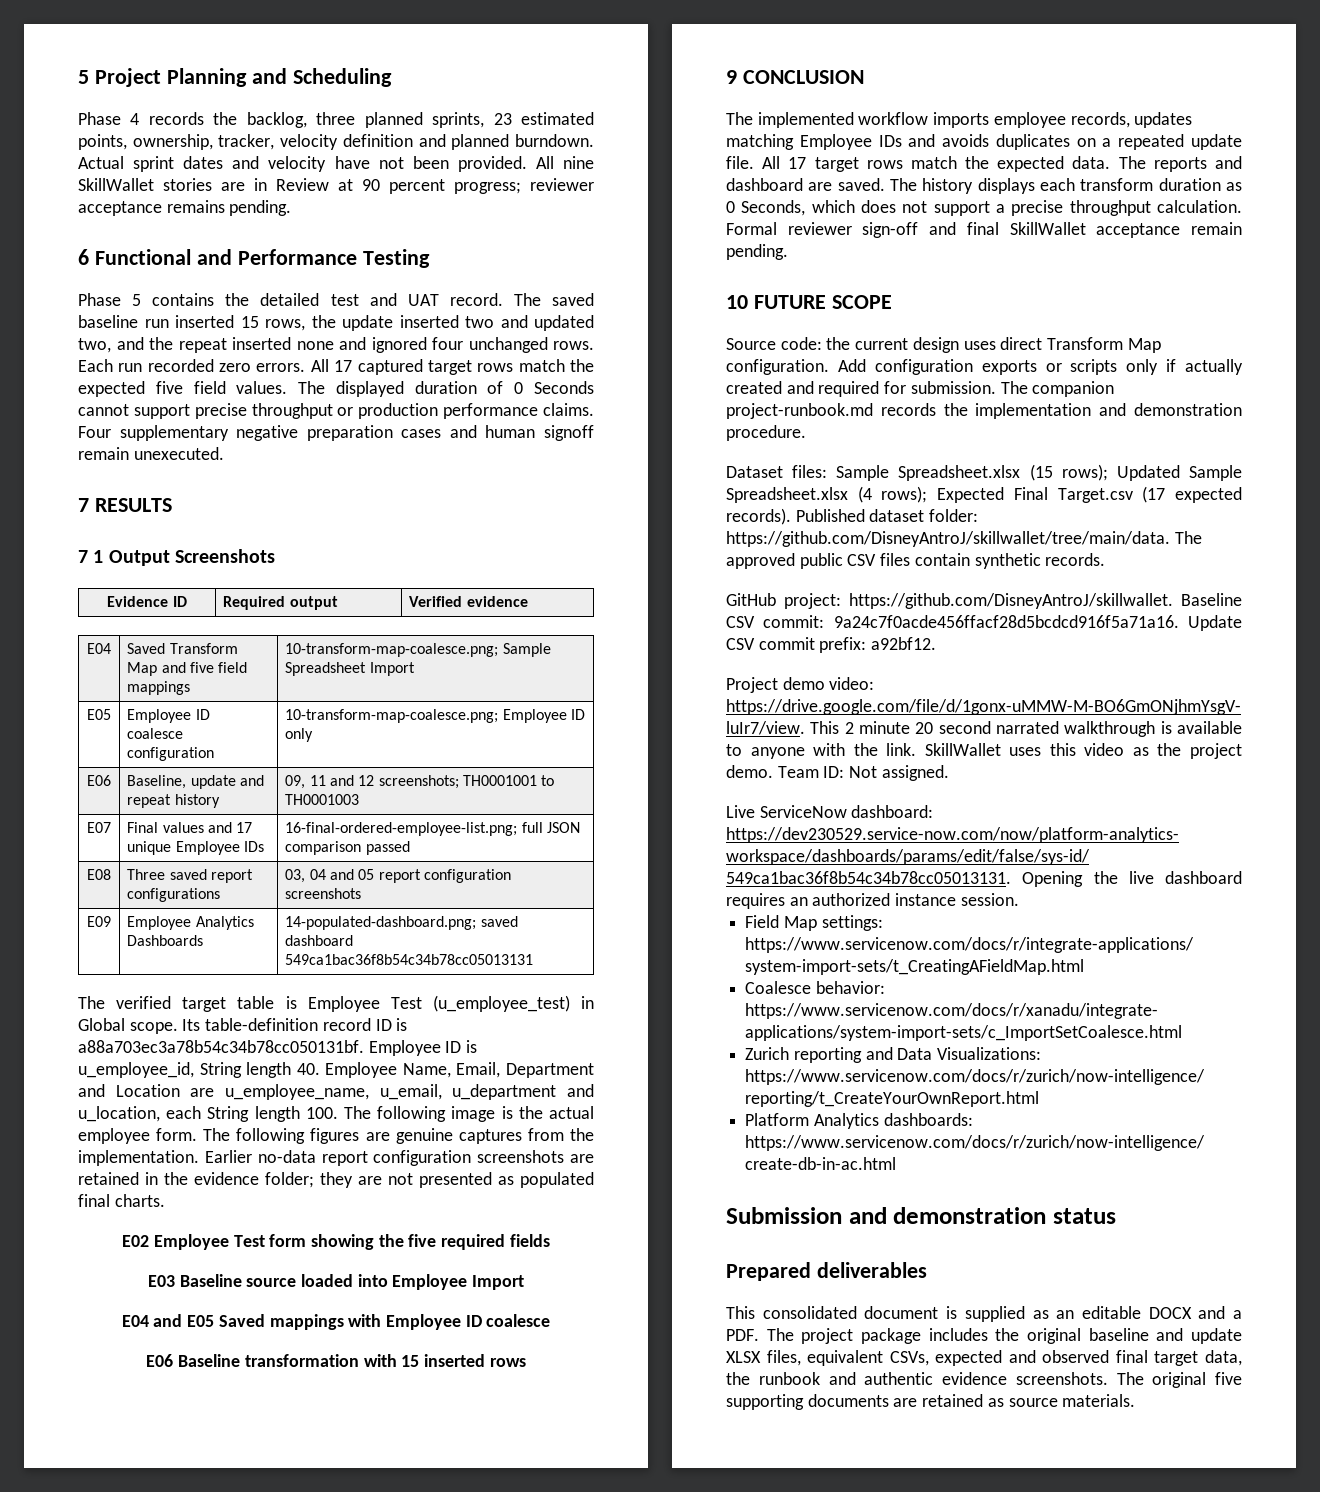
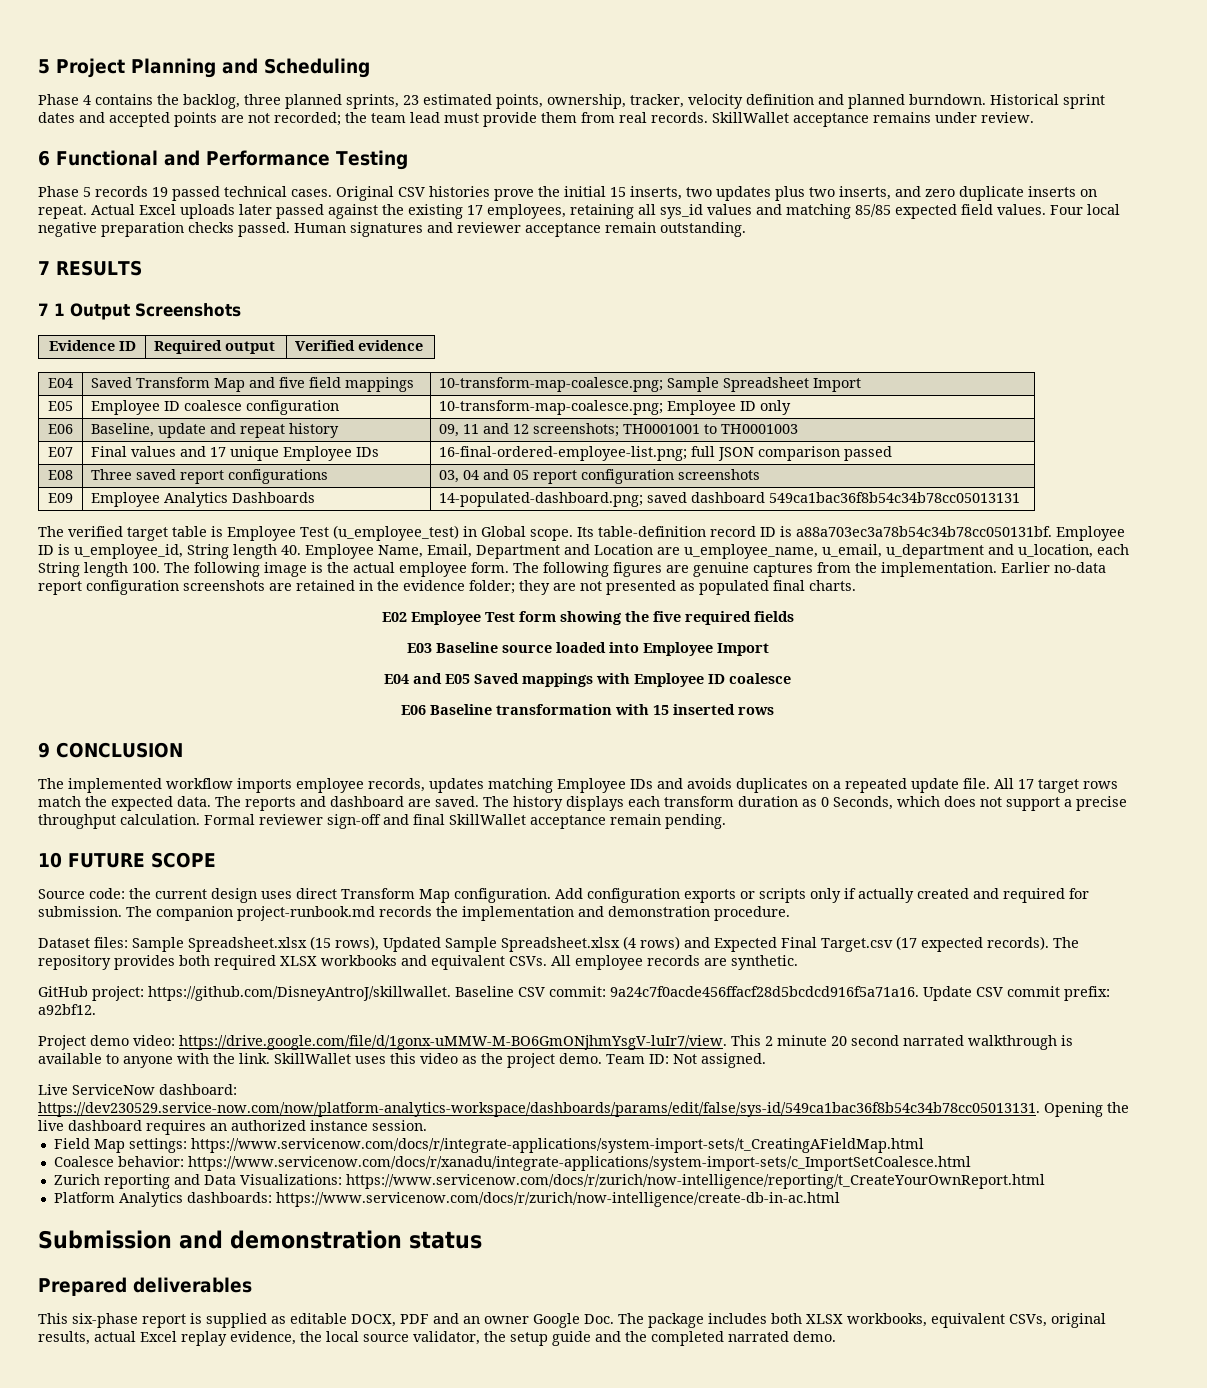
- Phase 4 records the backlog, three planned sprints, 23 estimated points, ownership, tracker, velocity definition and planned burndown.
+ Phase 4 contains the backlog, three planned sprints, 23 estimated points, ownership, tracker, velocity definition and planned burndown.
- Actual sprint dates and velocity have not been provided. All nine SkillWallet stories are in Review at 90 percent progress; reviewer acceptance remains pending.
+ Historical sprint dates and accepted points are not recorded; the team lead must provide them from real records. SkillWallet acceptance remains under review.
- Phase 5 contains the detailed test and UAT record. The saved baseline run inserted 15 rows, the update inserted two and updated two, and the repeat inserted none and ignored four unchanged rows. Each run recorded zero errors. All 17 captured target rows match the expected five field values. The displayed duration of 0 Seconds cannot support precise throughput or production performance claims. Four supplementary negative preparation cases and human signoff remain unexecuted.
+ Phase 5 records 19 passed technical cases. Original CSV histories prove the initial 15 inserts, two updates plus two inserts, and zero duplicate inserts on repeat. Actual Excel uploads later passed against the existing 17 employees, retaining all sys_id values and matching 85/85 expected field values. Four local negative preparation checks passed. Human signatures and reviewer acceptance remain outstanding.
- Dataset files: Sample Spreadsheet.xlsx (15 rows); Updated Sample Spreadsheet.xlsx (4 rows); Expected Final Target.csv (17 expected records).
+ Dataset files: Sample Spreadsheet.xlsx (15 rows), Updated Sample Spreadsheet.xlsx (4 rows) and Expected Final Target.csv (17 expected records).
- Published dataset folder: https://github.com/DisneyAntroJ/skillwallet/tree/main/data. The approved public CSV files contain synthetic records.
+ The repository provides both required XLSX workbooks and equivalent CSVs. All employee records are synthetic.
- This consolidated document is supplied as an editable DOCX and a PDF. The project package includes the original baseline and update XLSX files, equivalent CSVs, expected and observed final target data, the runbook and authentic evidence screenshots. The original five supporting documents are retained as source materials.
+ This six-phase report is supplied as editable DOCX, PDF and an owner Google Doc. The package includes both XLSX workbooks, equivalent CSVs, original results, actual Excel replay evidence, the local source validator, the setup guide and the completed narrated demo.

